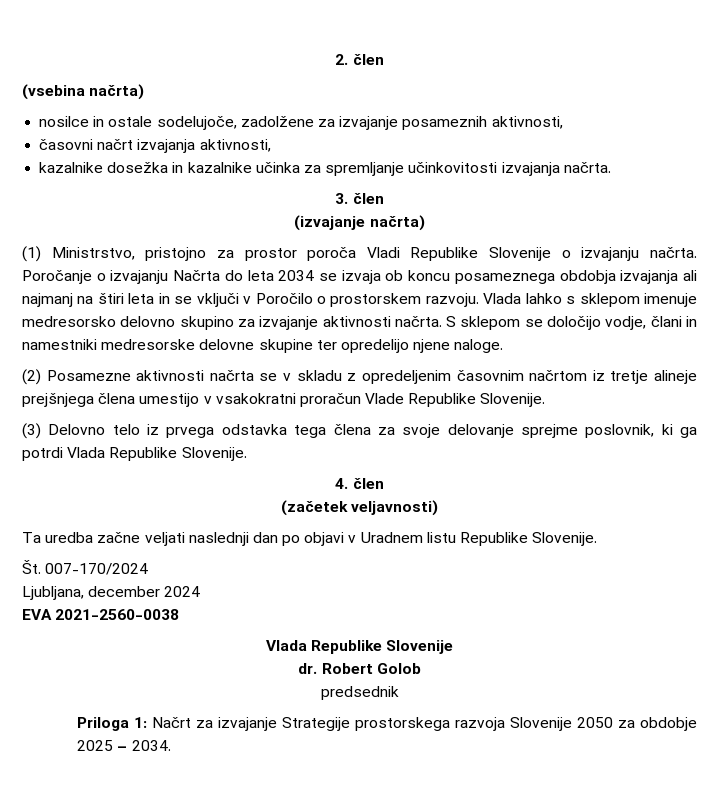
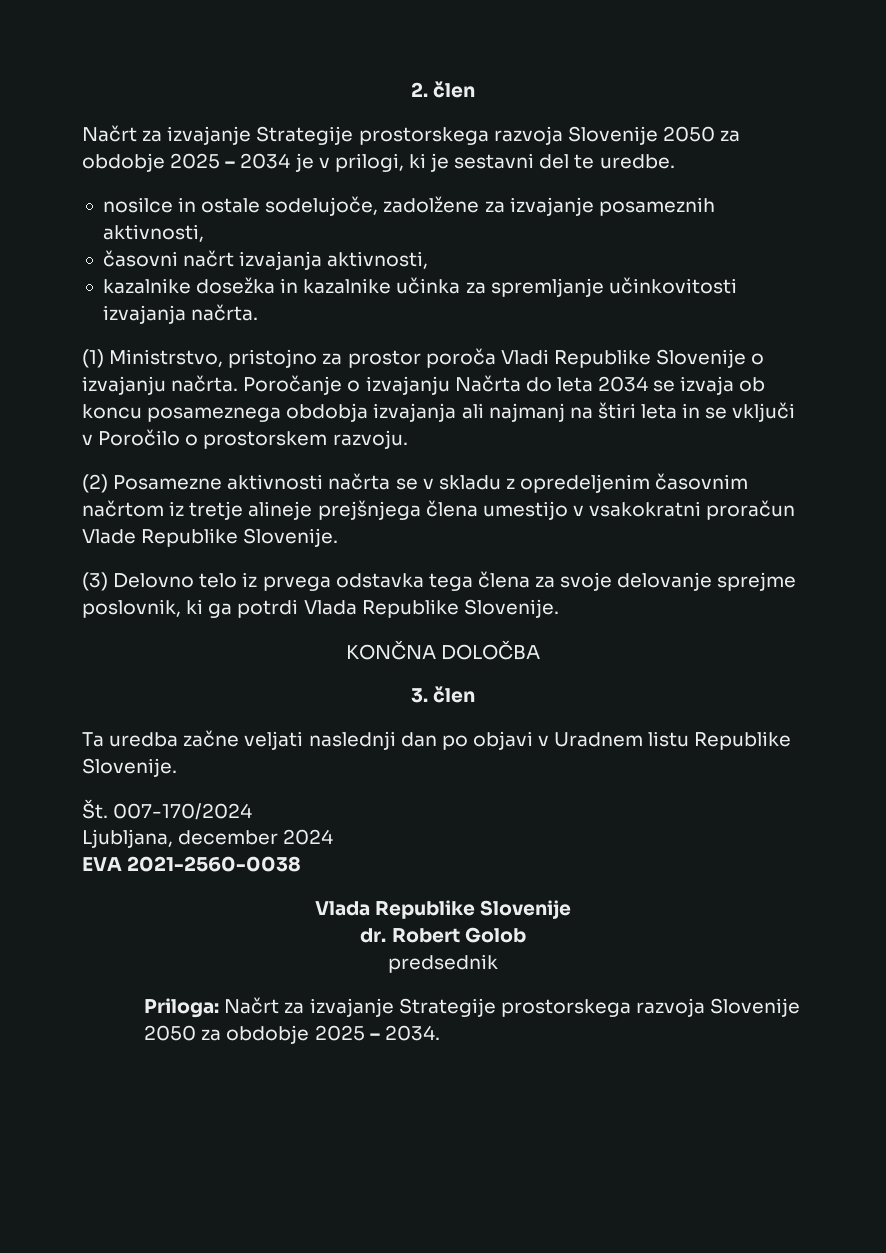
- (vsebina načrta)
+ Načrt za izvajanje Strategije prostorskega razvoja Slovenije 2050 za obdobje 2025 – 2034 je v prilogi, ki je sestavni del te uredbe.
- 3. člen
- (izvajanje načrta)
- Vlada lahko s sklepom imenuje medresorsko delovno skupino za izvajanje aktivnosti načrta. S sklepom se določijo vodje, člani in namestniki medresorske delovne skupine ter opredelijo njene naloge.
- 4. člen
- (začetek veljavnosti)
+ KONČNA DOLOČBA
+ 3. člen
- Priloga 1: Načrt za izvajanje Strategije prostorskega razvoja Slovenije 2050 za obdobje 2025 – 2034.
+ Priloga: Načrt za izvajanje Strategije prostorskega razvoja Slovenije 2050 za obdobje 2025 – 2034.

